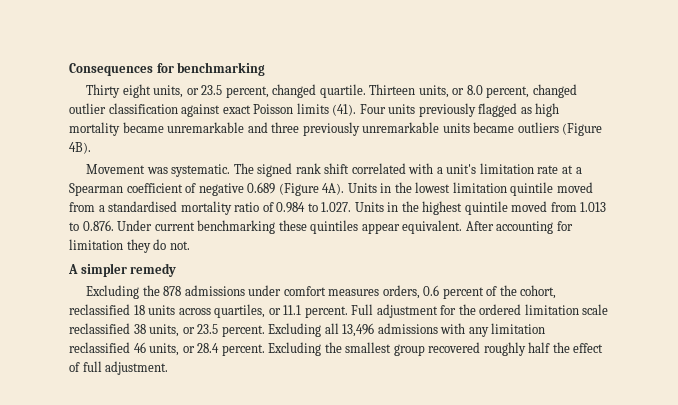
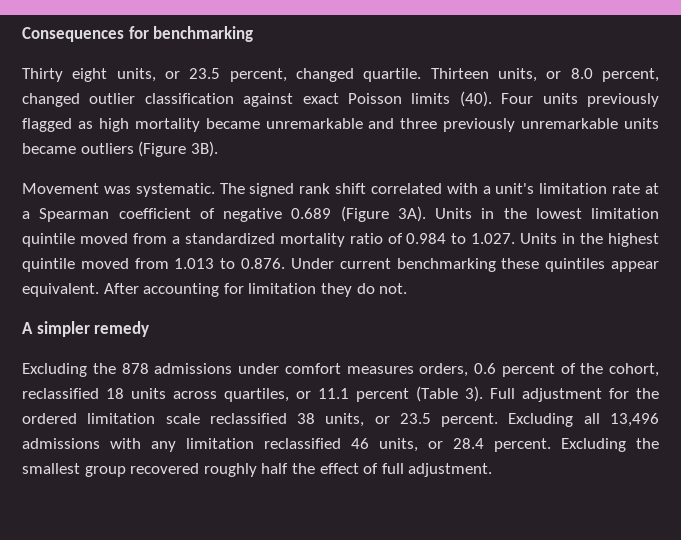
- Thirteen units, or 8.0 percent, changed outlier classification against exact Poisson limits (41).
+ Thirteen units, or 8.0 percent, changed outlier classification against exact Poisson limits (40).
- Four units previously flagged as high mortality became unremarkable and three previously unremarkable units became outliers (Figure 4B).
+ Four units previously flagged as high mortality became unremarkable and three previously unremarkable units became outliers (Figure 3B).
- The signed rank shift correlated with a unit's limitation rate at a Spearman coefficient of negative 0.689 (Figure 4A).
+ The signed rank shift correlated with a unit's limitation rate at a Spearman coefficient of negative 0.689 (Figure 3A).
- Units in the lowest limitation quintile moved from a standardised mortality ratio of 0.984 to 1.027. Units in the highest quintile moved from 1.013 to 0.876. Under current benchmarking these quintiles appear equivalent.
+ Units in the lowest limitation quintile moved from a standardized mortality ratio of 0.984 to 1.027. Units in the highest quintile moved from 1.013 to 0.876. Under current benchmarking these quintiles appear equivalent.
- Excluding the 878 admissions under comfort measures orders, 0.6 percent of the cohort, reclassified 18 units across quartiles, or 11.1 percent.
+ Excluding the 878 admissions under comfort measures orders, 0.6 percent of the cohort, reclassified 18 units across quartiles, or 11.1 percent (Table 3).

